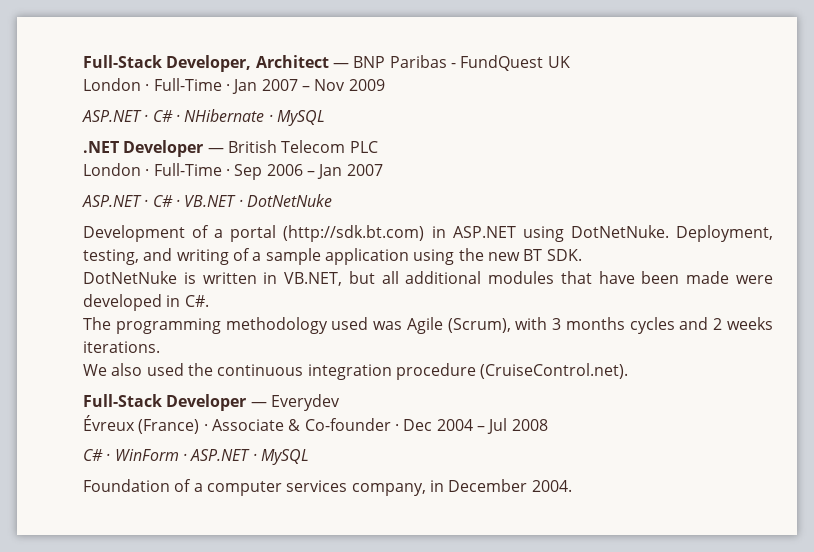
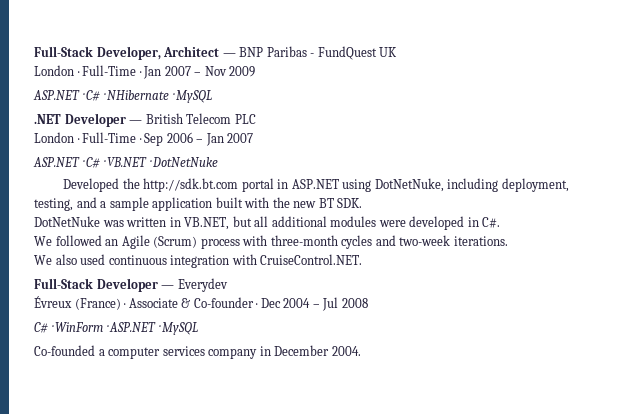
- Development of a portal (http://sdk.bt.com) in ASP.NET using DotNetNuke. Deployment, testing, and writing of a sample application using the new BT SDK.
+ Developed the http://sdk.bt.com portal in ASP.NET using DotNetNuke, including deployment, testing, and a sample application built with the new BT SDK.
- DotNetNuke is written in VB.NET, but all additional modules that have been made were developed in C#.
+ DotNetNuke was written in VB.NET, but all additional modules were developed in C#.
- The programming methodology used was Agile (Scrum), with 3 months cycles and 2 weeks iterations.
+ We followed an Agile (Scrum) process with three-month cycles and two-week iterations.
- We also used the continuous integration procedure (CruiseControl.net).
+ We also used continuous integration with CruiseControl.NET.
- Foundation of a computer services company, in December 2004.
+ Co-founded a computer services company in December 2004.

